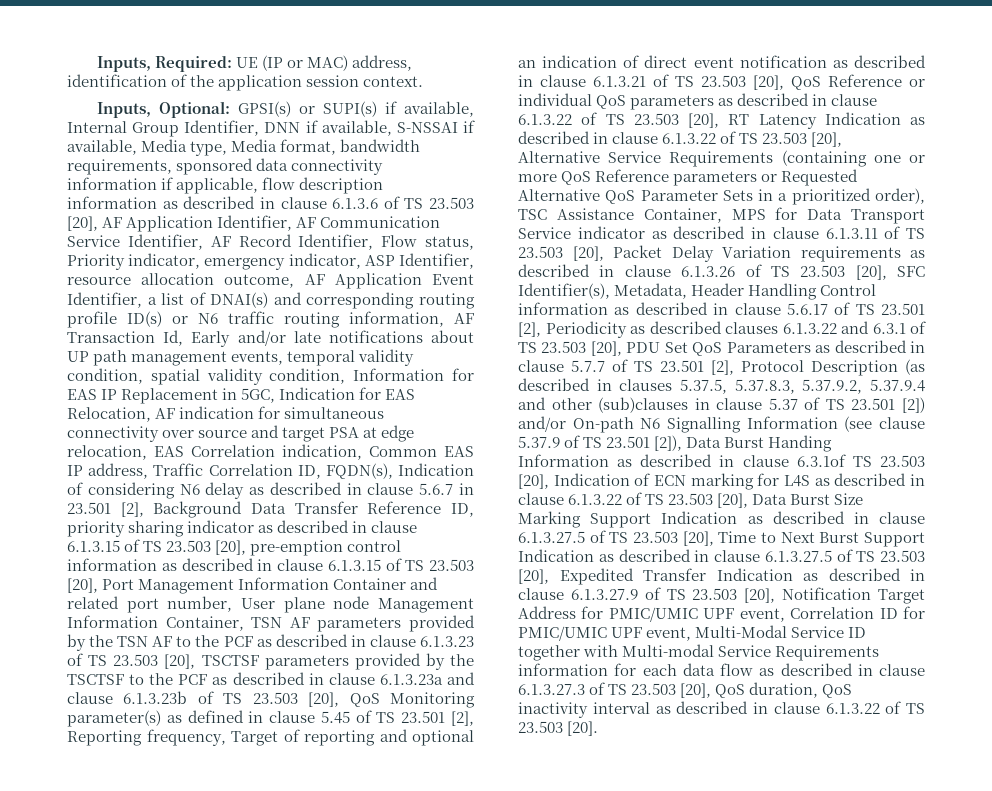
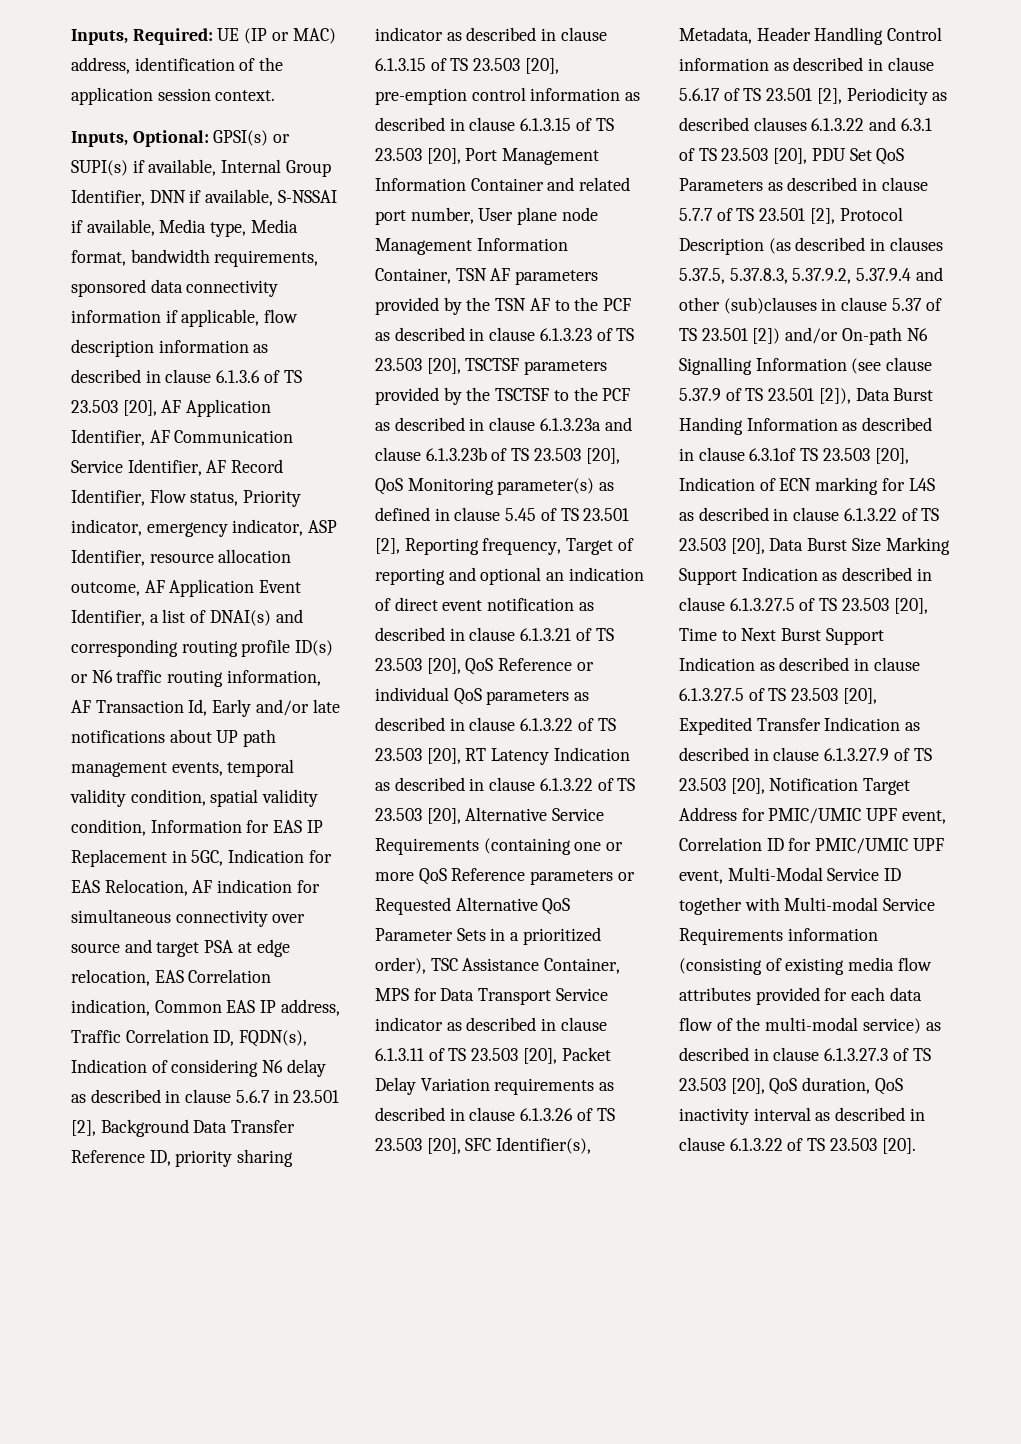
- GPSI(s) or SUPI(s) if available, Internal Group Identifier, DNN if available, S-NSSAI if available, Media type, Media format, bandwidth requirements, sponsored data connectivity information if applicable, flow description information as described in clause 6.1.3.6 of TS 23.503 [20], AF Application Identifier, AF Communication Service Identifier, AF Record Identifier, Flow status, Priority indicator, emergency indicator, ASP Identifier, resource allocation outcome, AF Application Event Identifier, a list of DNAI(s) and corresponding routing profile ID(s) or N6 traffic routing information, AF Transaction Id, Early and/or late notifications about UP path management events, temporal validity condition, spatial validity condition, Information for EAS IP Replacement in 5GC, Indication for EAS Relocation, AF indication for simultaneous connectivity over source and target PSA at edge relocation, EAS Correlation indication, Common EAS IP address, Traffic Correlation ID, FQDN(s), Indication of considering N6 delay as described in clause 5.6.7 in 23.501 [2], Background Data Transfer Reference ID, priority sharing indicator as described in clause 6.1.3.15 of TS 23.503 [20], pre-emption control information as described in clause 6.1.3.15 of TS 23.503 [20], Port Management Information Container and related port number, User plane node Management Information Container, TSN AF parameters provided by the TSN AF to the PCF as described in clause 6.1.3.23 of TS 23.503 [20], TSCTSF parameters provided by the TSCTSF to the PCF as described in clause 6.1.3.23a and clause 6.1.3.23b of TS 23.503 [20], QoS Monitoring parameter(s) as defined in clause 5.45 of TS 23.501 [2], Reporting frequency, Target of reporting and optional an indication of direct event notification as described in clause 6.1.3.21 of TS 23.503 [20], QoS Reference or individual QoS parameters as described in clause 6.1.3.22 of TS 23.503 [20], RT Latency Indication as described in clause 6.1.3.22 of TS 23.503 [20], Alternative Service Requirements (containing one or more QoS Reference parameters or Requested Alternative QoS Parameter Sets in a prioritized order), TSC Assistance Container, MPS for Data Transport Service indicator as described in clause 6.1.3.11 of TS 23.503 [20], Packet Delay Variation requirements as described in clause 6.1.3.26 of TS 23.503 [20], SFC Identifier(s), Metadata, Header Handling Control information as described in clause 5.6.17 of TS 23.501 [2], Periodicity as described clauses 6.1.3.22 and 6.3.1 of TS 23.503 [20], PDU Set QoS Parameters as described in clause 5.7.7 of TS 23.501 [2], Protocol Description (as described in clauses 5.37.5, 5.37.8.3, 5.37.9.2, 5.37.9.4 and other (sub)clauses in clause 5.37 of TS 23.501 [2]) and/or On-path N6 Signalling Information (see clause 5.37.9 of TS 23.501 [2]), Data Burst Handing Information as described in clause 6.3.1of TS 23.503 [20], Indication of ECN marking for L4S as described in clause 6.1.3.22 of TS 23.503 [20], Data Burst Size Marking Support Indication as described in clause 6.1.3.27.5 of TS 23.503 [20], Time to Next Burst Support Indication as described in clause 6.1.3.27.5 of TS 23.503 [20], Expedited Transfer Indication as described in clause 6.1.3.27.9 of TS 23.503 [20], Notification Target Address for PMIC/UMIC UPF event, Correlation ID for PMIC/UMIC UPF event, Multi-Modal Service ID together with Multi-modal Service Requirements information for each data flow as described in clause 6.1.3.27.3 of TS 23.503 [20], QoS duration, QoS inactivity interval as described in clause 6.1.3.22 of TS 23.503 [20].
+ GPSI(s) or SUPI(s) if available, Internal Group Identifier, DNN if available, S-NSSAI if available, Media type, Media format, bandwidth requirements, sponsored data connectivity information if applicable, flow description information as described in clause 6.1.3.6 of TS 23.503 [20], AF Application Identifier, AF Communication Service Identifier, AF Record Identifier, Flow status, Priority indicator, emergency indicator, ASP Identifier, resource allocation outcome, AF Application Event Identifier, a list of DNAI(s) and corresponding routing profile ID(s) or N6 traffic routing information, AF Transaction Id, Early and/or late notifications about UP path management events, temporal validity condition, spatial validity condition, Information for EAS IP Replacement in 5GC, Indication for EAS Relocation, AF indication for simultaneous connectivity over source and target PSA at edge relocation, EAS Correlation indication, Common EAS IP address, Traffic Correlation ID, FQDN(s), Indication of considering N6 delay as described in clause 5.6.7 in 23.501 [2], Background Data Transfer Reference ID, priority sharing indicator as described in clause 6.1.3.15 of TS 23.503 [20], pre-emption control information as described in clause 6.1.3.15 of TS 23.503 [20], Port Management Information Container and related port number, User plane node Management Information Container, TSN AF parameters provided by the TSN AF to the PCF as described in clause 6.1.3.23 of TS 23.503 [20], TSCTSF parameters provided by the TSCTSF to the PCF as described in clause 6.1.3.23a and clause 6.1.3.23b of TS 23.503 [20], QoS Monitoring parameter(s) as defined in clause 5.45 of TS 23.501 [2], Reporting frequency, Target of reporting and optional an indication of direct event notification as described in clause 6.1.3.21 of TS 23.503 [20], QoS Reference or individual QoS parameters as described in clause 6.1.3.22 of TS 23.503 [20], RT Latency Indication as described in clause 6.1.3.22 of TS 23.503 [20], Alternative Service Requirements (containing one or more QoS Reference parameters or Requested Alternative QoS Parameter Sets in a prioritized order), TSC Assistance Container, MPS for Data Transport Service indicator as described in clause 6.1.3.11 of TS 23.503 [20], Packet Delay Variation requirements as described in clause 6.1.3.26 of TS 23.503 [20], SFC Identifier(s), Metadata, Header Handling Control information as described in clause 5.6.17 of TS 23.501 [2], Periodicity as described clauses 6.1.3.22 and 6.3.1 of TS 23.503 [20], PDU Set QoS Parameters as described in clause 5.7.7 of TS 23.501 [2], Protocol Description (as described in clauses 5.37.5, 5.37.8.3, 5.37.9.2, 5.37.9.4 and other (sub)clauses in clause 5.37 of TS 23.501 [2]) and/or On-path N6 Signalling Information (see clause 5.37.9 of TS 23.501 [2]), Data Burst Handing Information as described in clause 6.3.1of TS 23.503 [20], Indication of ECN marking for L4S as described in clause 6.1.3.22 of TS 23.503 [20], Data Burst Size Marking Support Indication as described in clause 6.1.3.27.5 of TS 23.503 [20], Time to Next Burst Support Indication as described in clause 6.1.3.27.5 of TS 23.503 [20], Expedited Transfer Indication as described in clause 6.1.3.27.9 of TS 23.503 [20], Notification Target Address for PMIC/UMIC UPF event, Correlation ID for PMIC/UMIC UPF event, Multi-Modal Service ID together with Multi-modal Service Requirements information (consisting of existing media flow attributes provided for each data flow of the multi-modal service) as described in clause 6.1.3.27.3 of TS 23.503 [20], QoS duration, QoS inactivity interval as described in clause 6.1.3.22 of TS 23.503 [20].

